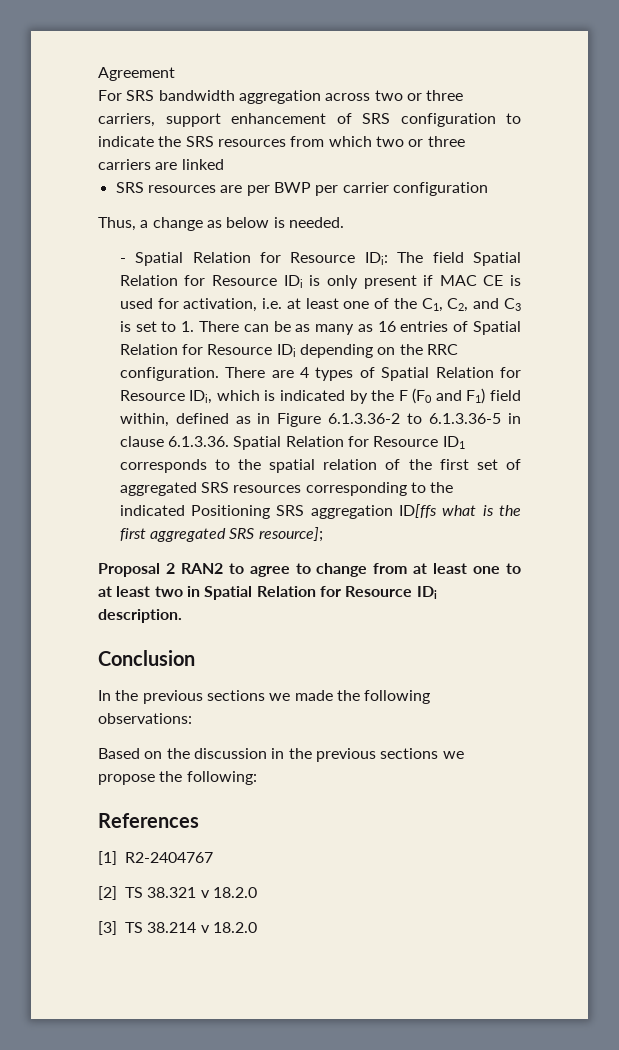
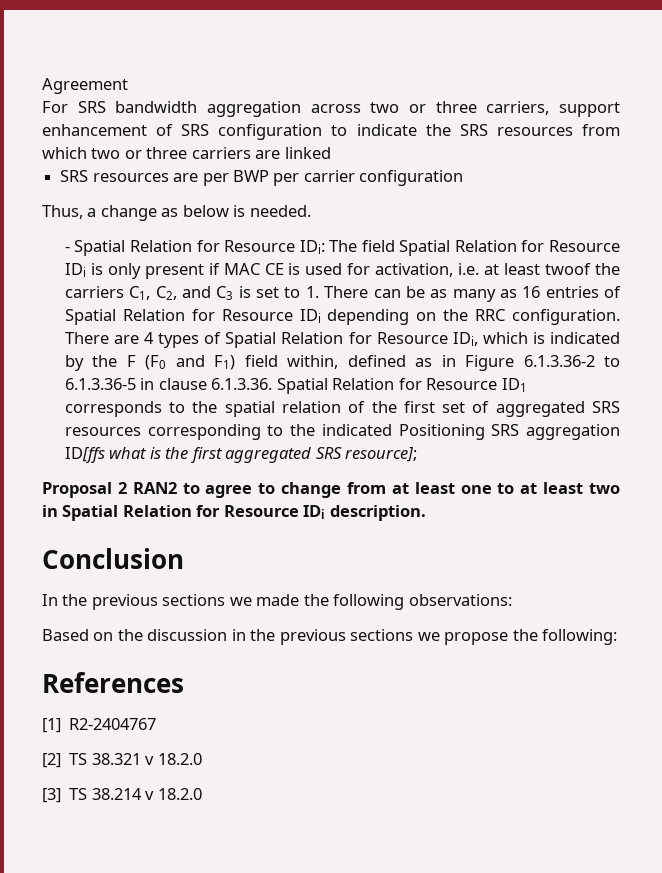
- - Spatial Relation for Resource IDi: The field Spatial Relation for Resource IDi is only present if MAC CE is used for activation, i.e. at least one of the C1, C2, and C3 is set to 1. There can be as many as 16 entries of Spatial Relation for Resource IDi depending on the RRC configuration.
+ - Spatial Relation for Resource IDi: The field Spatial Relation for Resource IDi is only present if MAC CE is used for activation, i.e. at least twoof the carriers C1, C2, and C3 is set to 1. There can be as many as 16 entries of Spatial Relation for Resource IDi depending on the RRC configuration.

